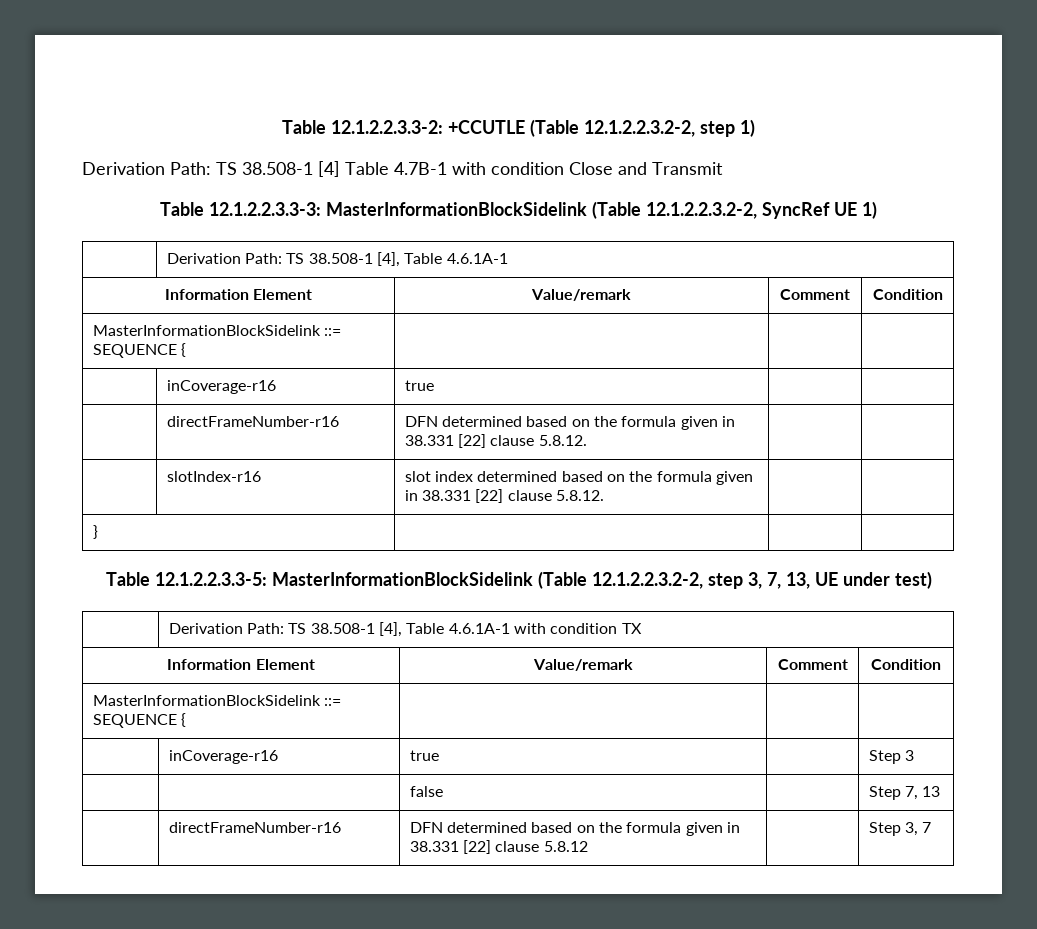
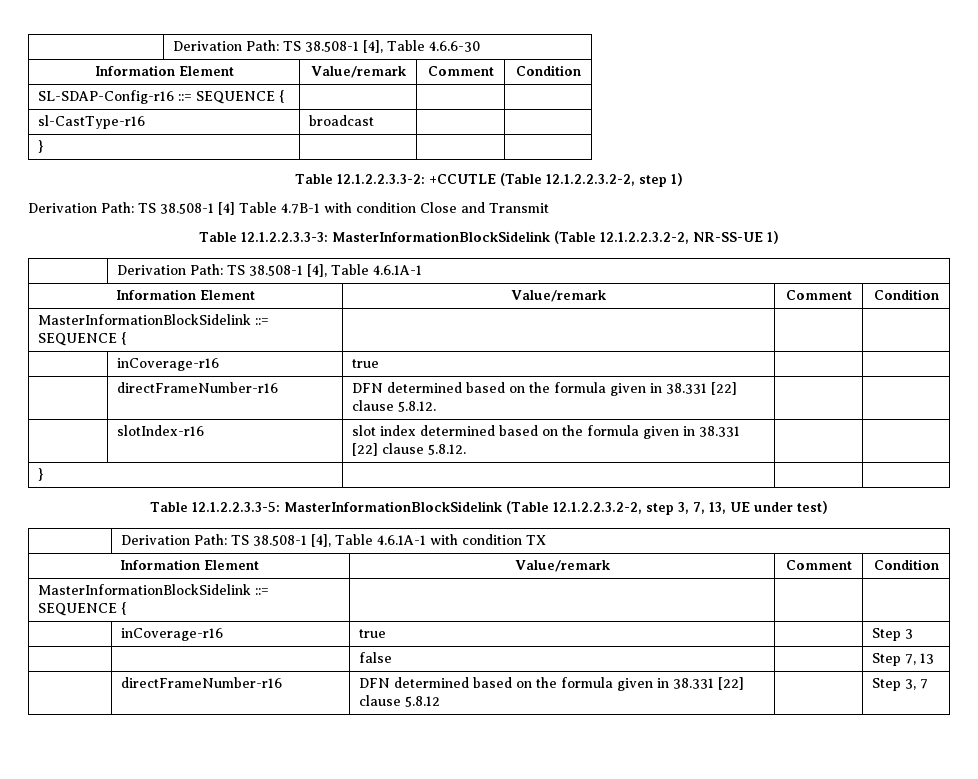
+ | Derivation Path: TS 38.508-1 [4], Table 4.6.6-30
+ Information Element | Value/remark | Comment | Condition
+ SL-SDAP-Config-r16 ::= SEQUENCE { | | |
+ sl-CastType-r16 | broadcast | |
+ } | | |
- Table 12.1.2.2.3.3-3: MasterInformationBlockSidelink (Table 12.1.2.2.3.2-2, SyncRef UE 1)
+ Table 12.1.2.2.3.3-3: MasterInformationBlockSidelink (Table 12.1.2.2.3.2-2, NR-SS-UE 1)

